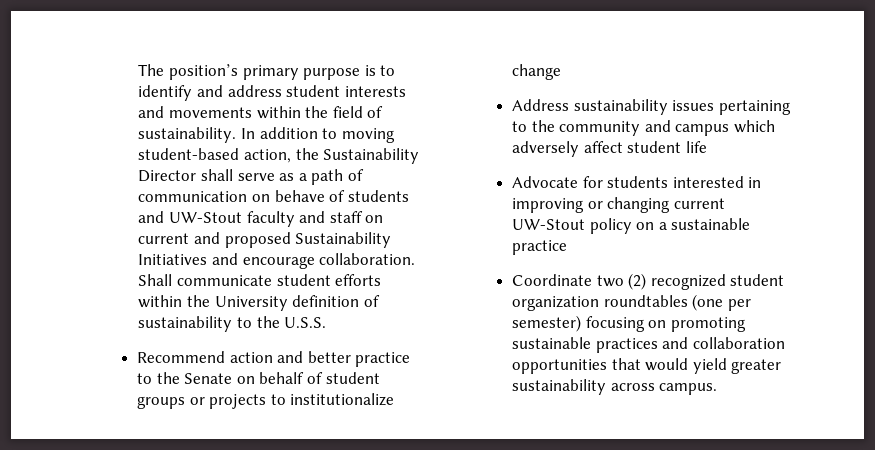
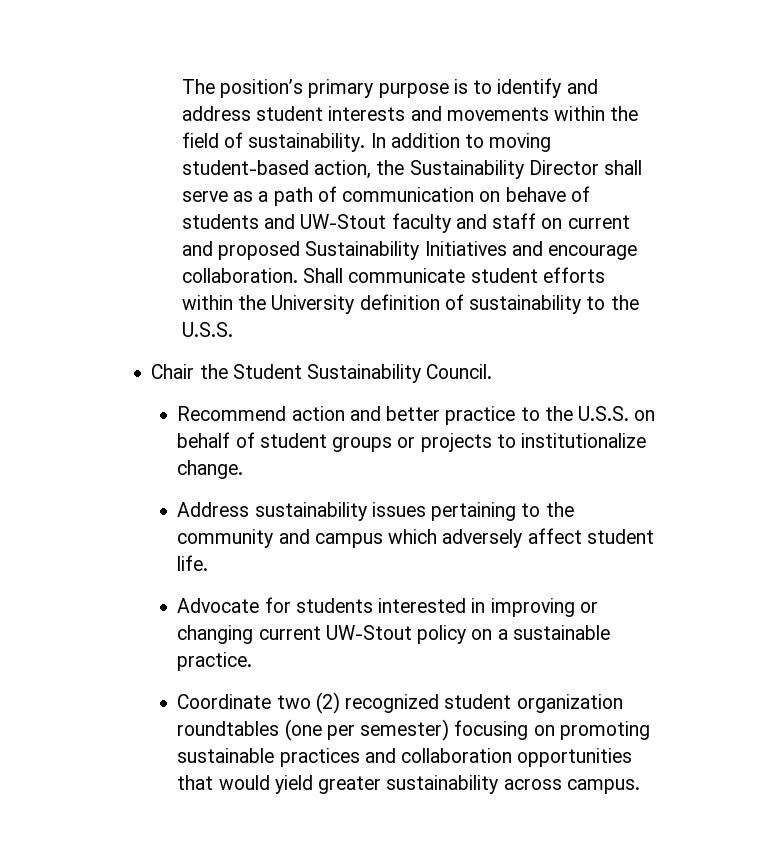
+ Chair the Student Sustainability Council.
- Recommend action and better practice to the Senate on behalf of student groups or projects to institutionalize change
+ Recommend action and better practice to the U.S.S. on behalf of student groups or projects to institutionalize change.
- Address sustainability issues pertaining to the community and campus which adversely affect student life
+ Address sustainability issues pertaining to the community and campus which adversely affect student life.
- Advocate for students interested in improving or changing current UW-Stout policy on a sustainable practice
+ Advocate for students interested in improving or changing current UW-Stout policy on a sustainable practice.

